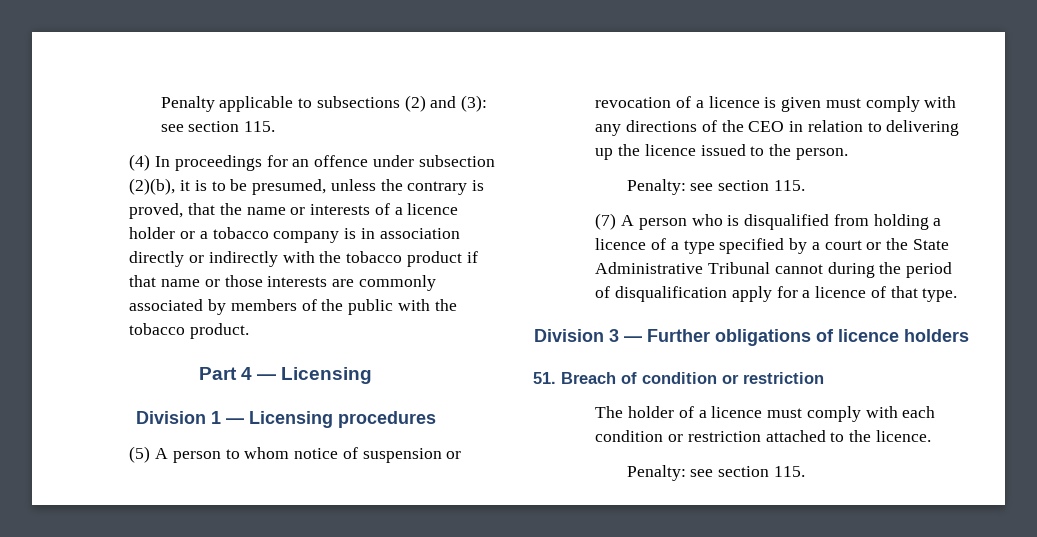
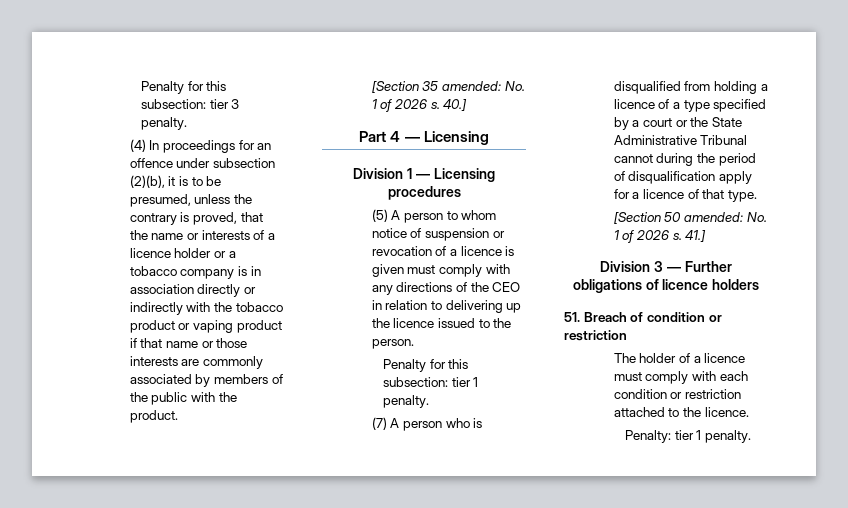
- Penalty applicable to subsections (2) and (3): see section 115.
+ Penalty for this subsection: tier 3 penalty.
- (4) In proceedings for an offence under subsection (2)(b), it is to be presumed, unless the contrary is proved, that the name or interests of a licence holder or a tobacco company is in association directly or indirectly with the tobacco product if that name or those interests are commonly associated by members of the public with the tobacco product.
+ (4) In proceedings for an offence under subsection (2)(b), it is to be presumed, unless the contrary is proved, that the name or interests of a licence holder or a tobacco company is in association directly or indirectly with the tobacco product or vaping product if that name or those interests are commonly associated by members of the public with the product.
+ [Section 35 amended: No. 1 of 2026 s. 40.]
  (5) A person to whom notice of suspension or revocation of a licence is given must comply with any directions of the CEO in relation to delivering up the licence issued to the person.
- Penalty: see section 115.
+ Penalty for this subsection: tier 1 penalty.
+ [Section 50 amended: No. 1 of 2026 s. 41.]
  The holder of a licence must comply with each condition or restriction attached to the licence.
- Penalty: see section 115.
+ Penalty: tier 1 penalty.

